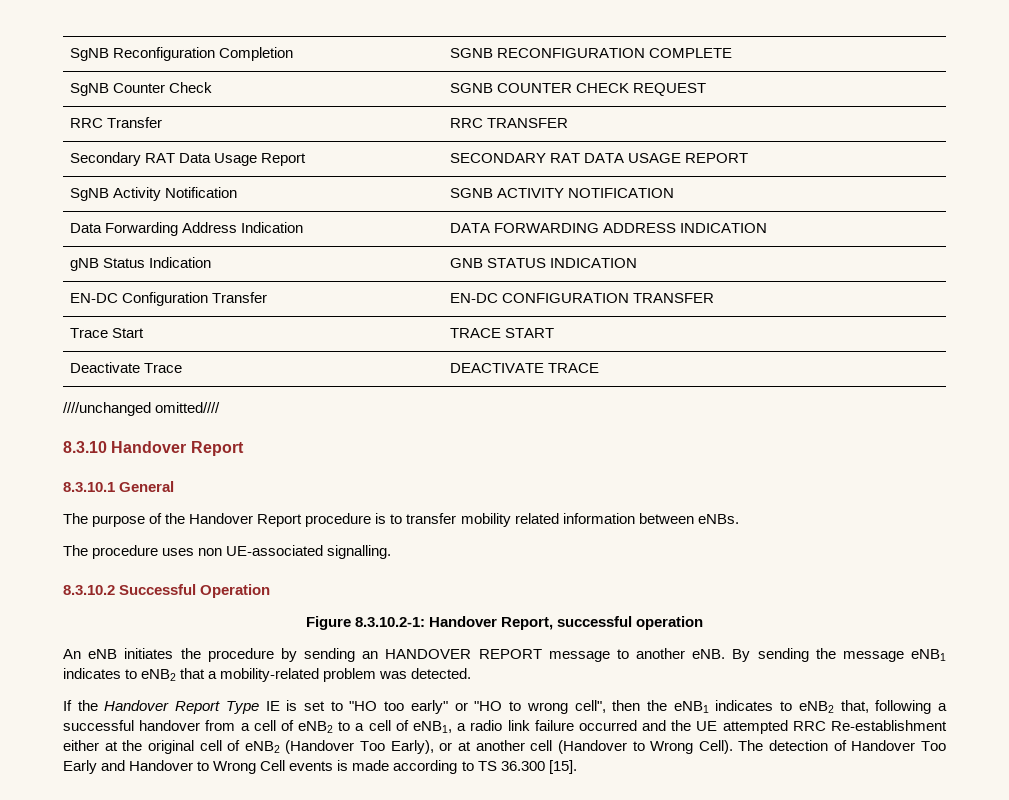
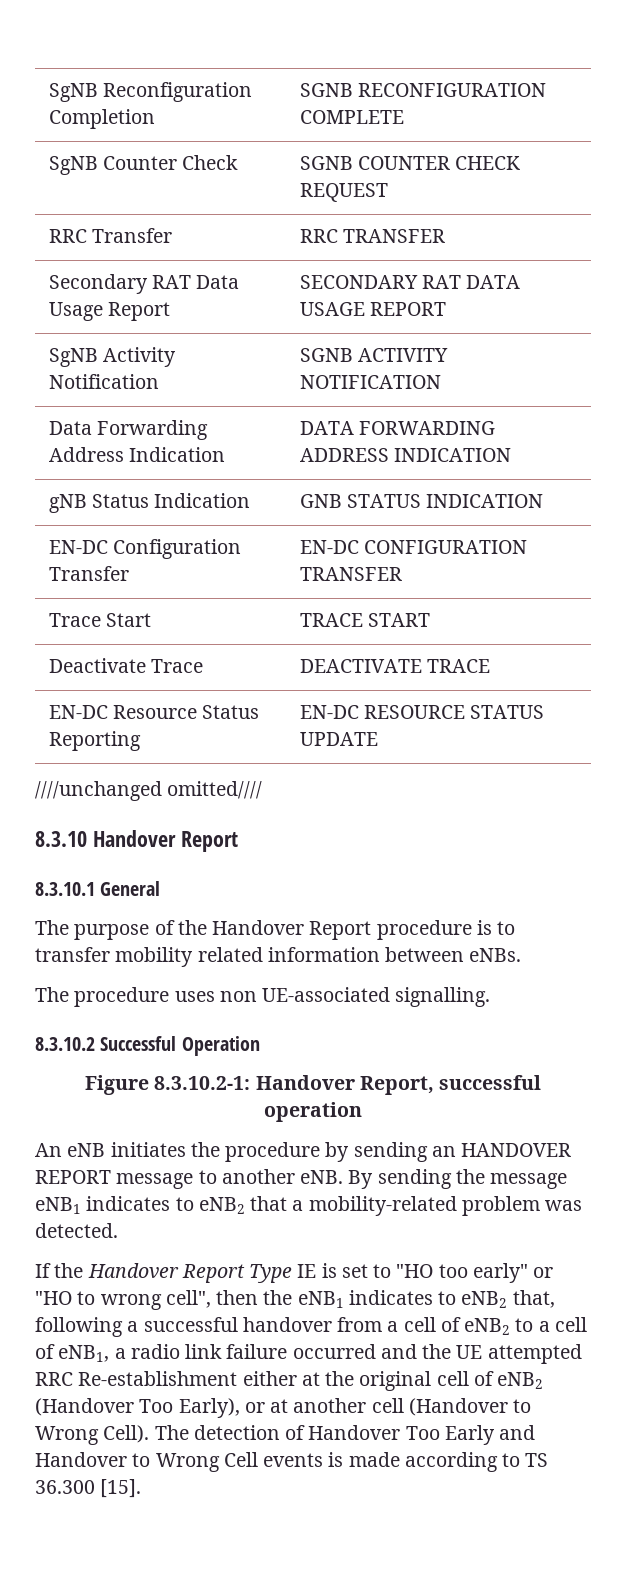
+ EN-DC Resource Status Reporting | EN-DC RESOURCE STATUS UPDATE

